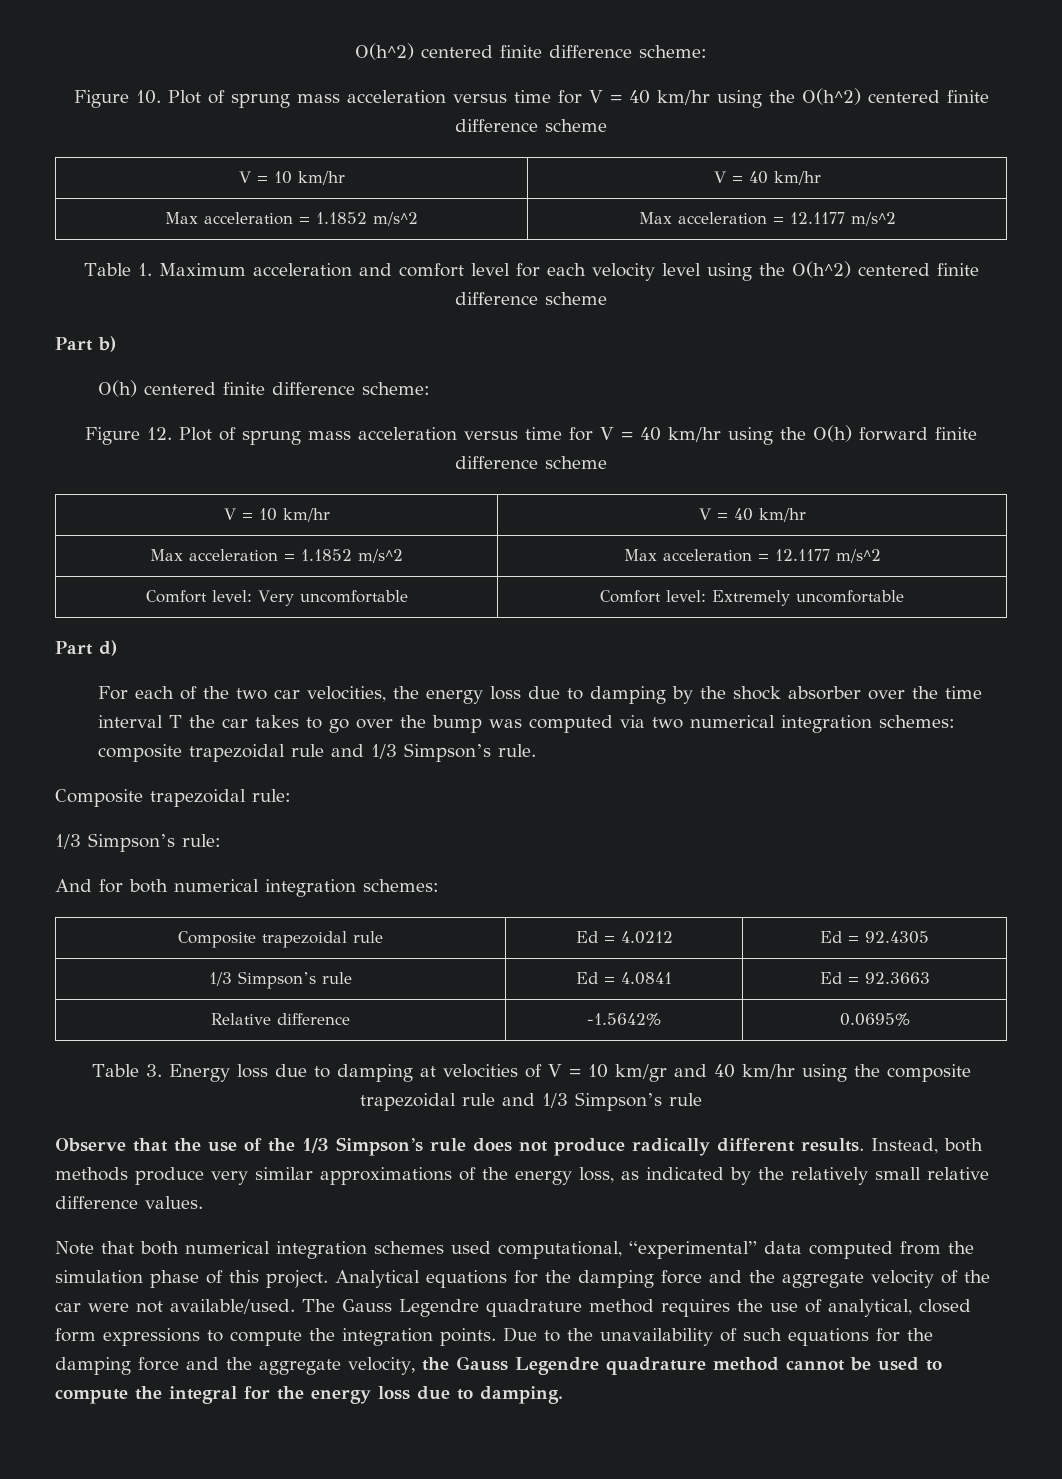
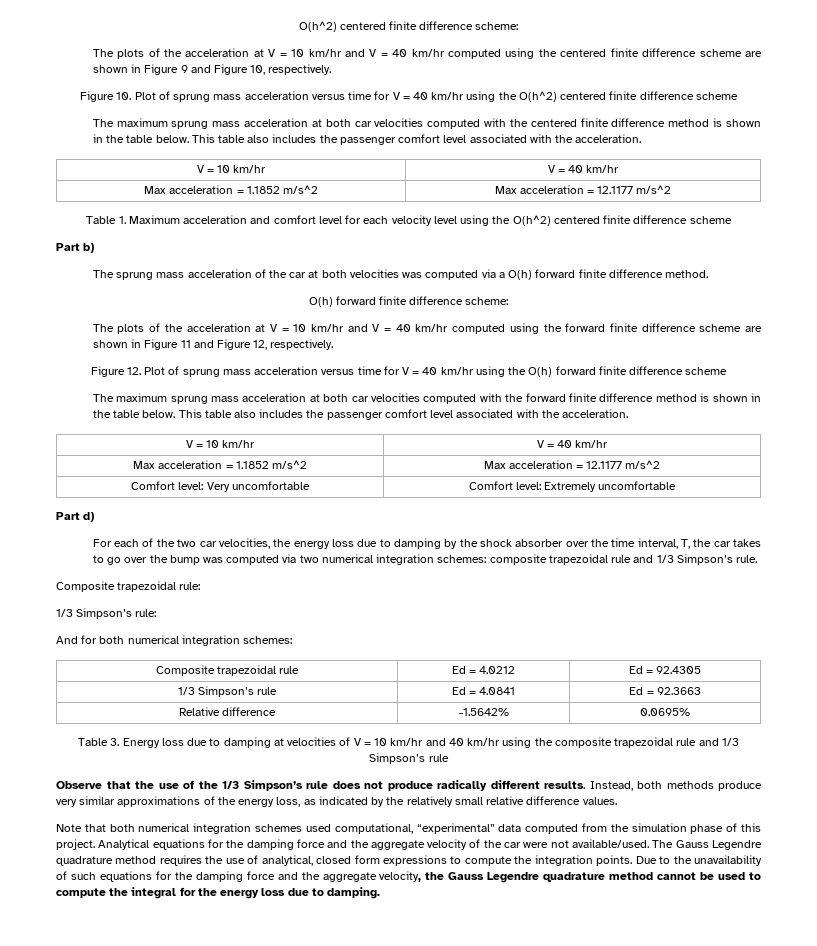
+ The plots of the acceleration at V = 10 km/hr and V = 40 km/hr computed using the centered finite difference scheme are shown in Figure 9 and Figure 10, respectively.
+ The maximum sprung mass acceleration at both car velocities computed with the centered finite difference method is shown in the table below. This table also includes the passenger comfort level associated with the acceleration.
- O(h) centered finite difference scheme:
+ The sprung mass acceleration of the car at both velocities was computed via a O(h) forward finite difference method.
+ O(h) forward finite difference scheme:
+ The plots of the acceleration at V = 10 km/hr and V = 40 km/hr computed using the forward finite difference scheme are shown in Figure 11 and Figure 12, respectively.
+ The maximum sprung mass acceleration at both car velocities computed with the forward finite difference method is shown in the table below. This table also includes the passenger comfort level associated with the acceleration.
- For each of the two car velocities, the energy loss due to damping by the shock absorber over the time interval T the car takes to go over the bump was computed via two numerical integration schemes: composite trapezoidal rule and 1/3 Simpson’s rule.
+ For each of the two car velocities, the energy loss due to damping by the shock absorber over the time interval, T, the car takes to go over the bump was computed via two numerical integration schemes: composite trapezoidal rule and 1/3 Simpson’s rule.
- Table 3. Energy loss due to damping at velocities of V = 10 km/gr and 40 km/hr using the composite trapezoidal rule and 1/3 Simpson’s rule
+ Table 3. Energy loss due to damping at velocities of V = 10 km/hr and 40 km/hr using the composite trapezoidal rule and 1/3 Simpson’s rule

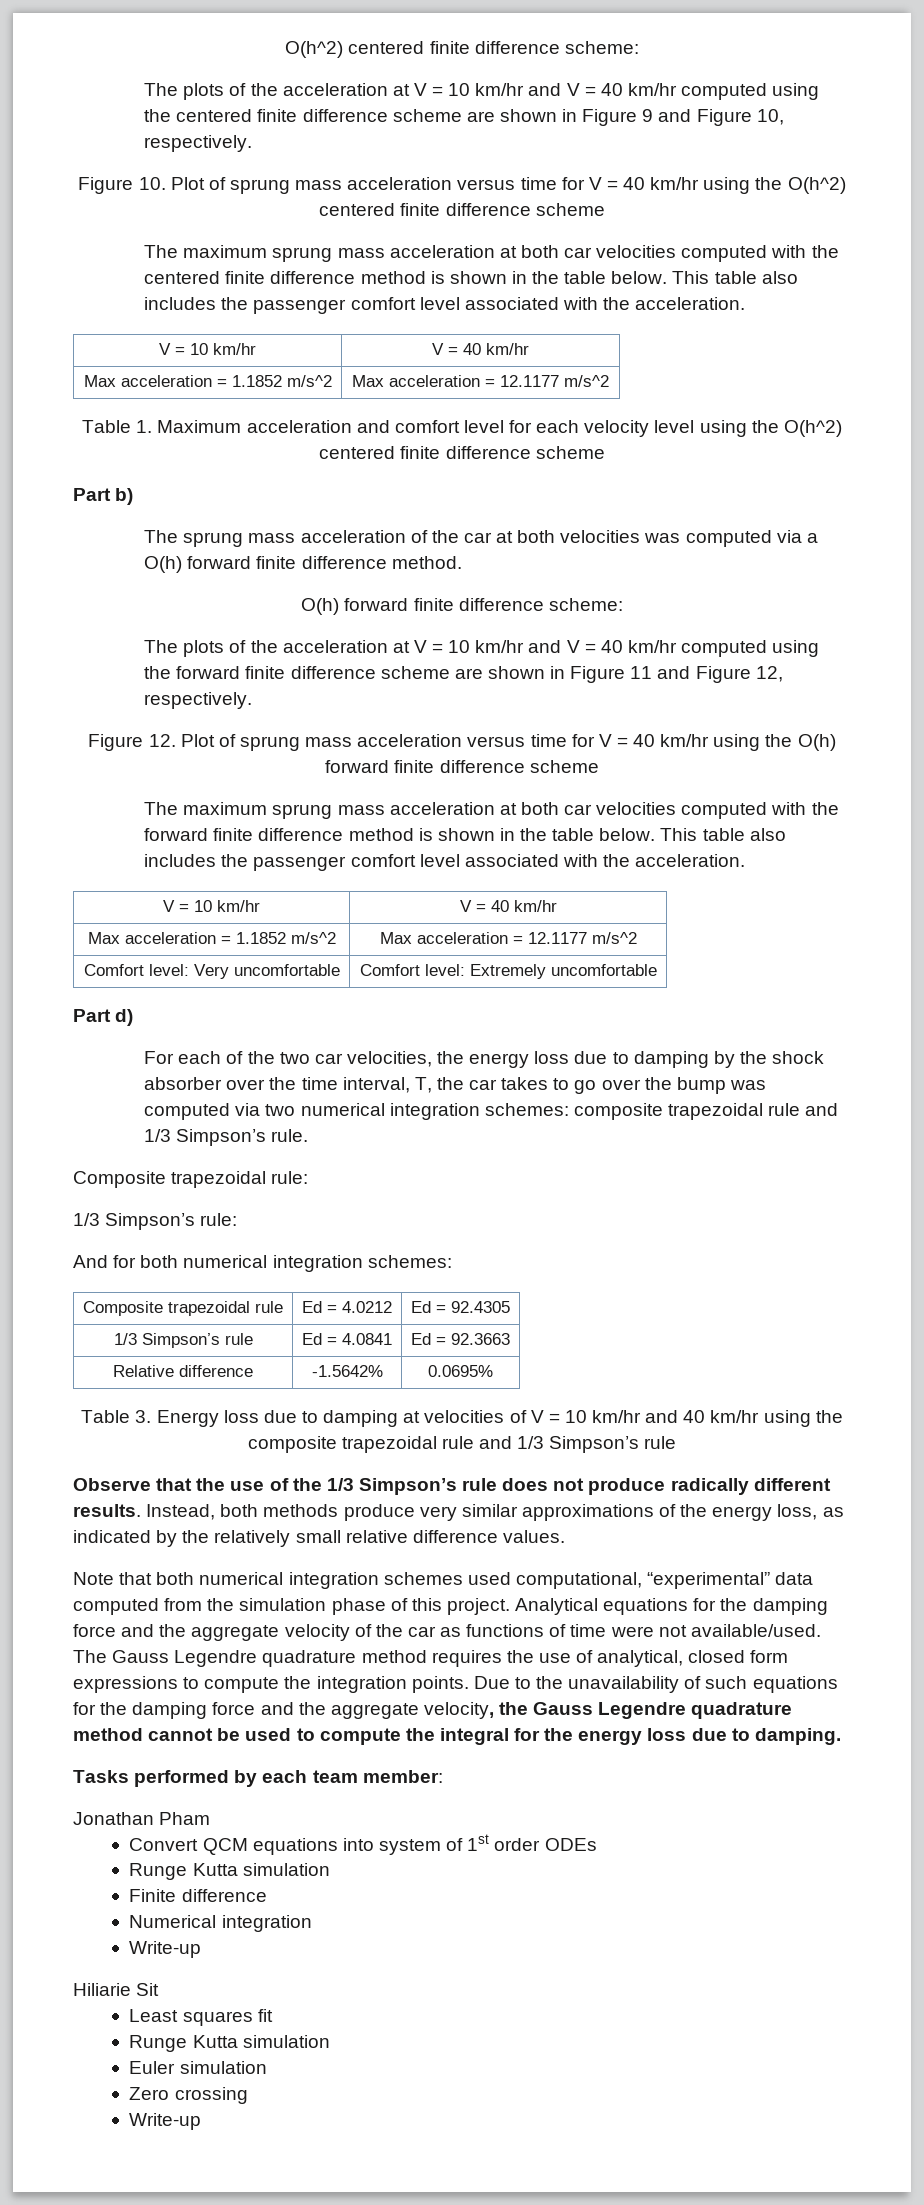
- Analytical equations for the damping force and the aggregate velocity of the car were not available/used.
+ Analytical equations for the damping force and the aggregate velocity of the car as functions of time were not available/used.
+ Tasks performed by each team member:
+ Jonathan Pham
+ Convert QCM equations into system of 1st order ODEs
+ Runge Kutta simulation
+ Finite difference
+ Numerical integration
+ Write-up
+ Hiliarie Sit
+ Least squares fit
+ Runge Kutta simulation
+ Euler simulation
+ Zero crossing
+ Write-up

